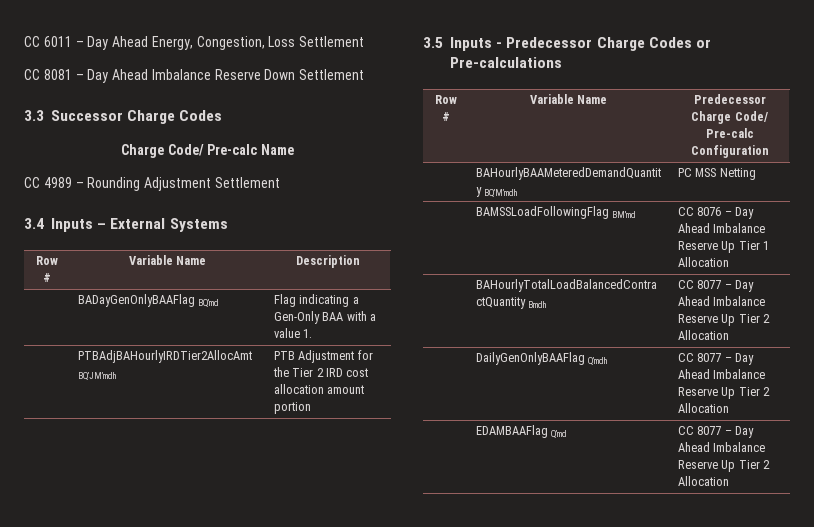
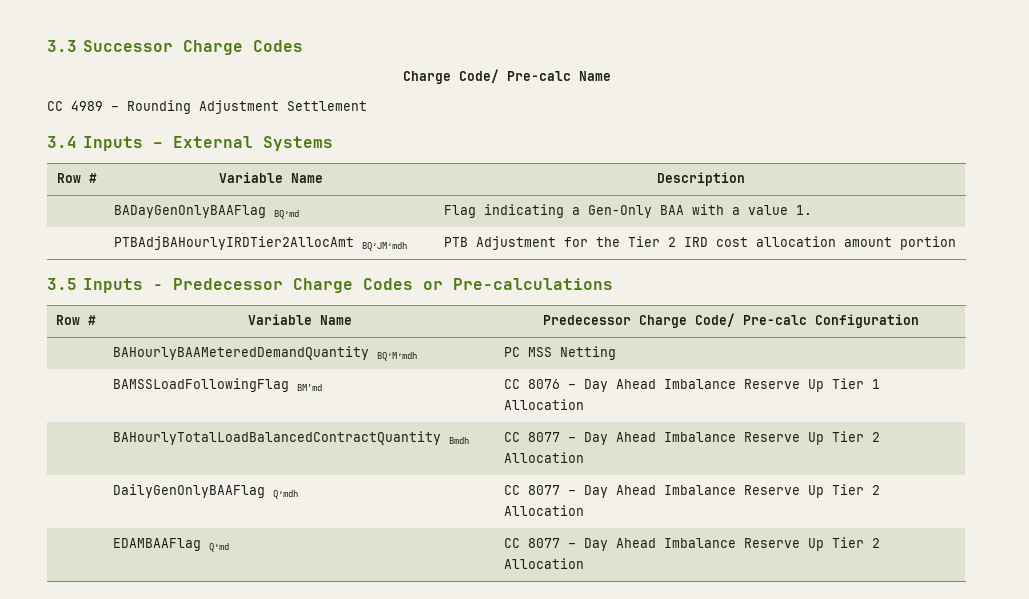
- CC 6011 – Day Ahead Energy, Congestion, Loss Settlement
- CC 8081 – Day Ahead Imbalance Reserve Down Settlement

